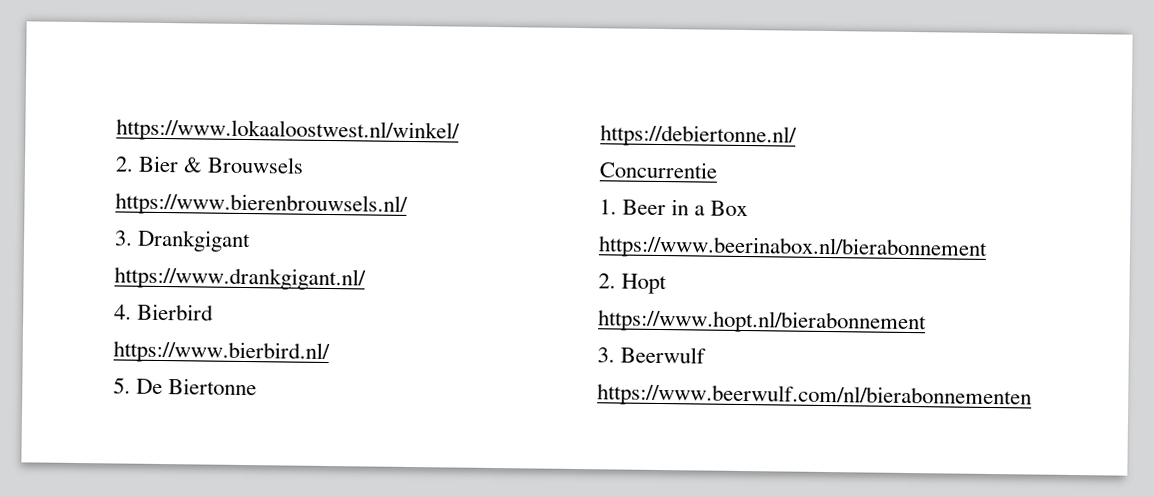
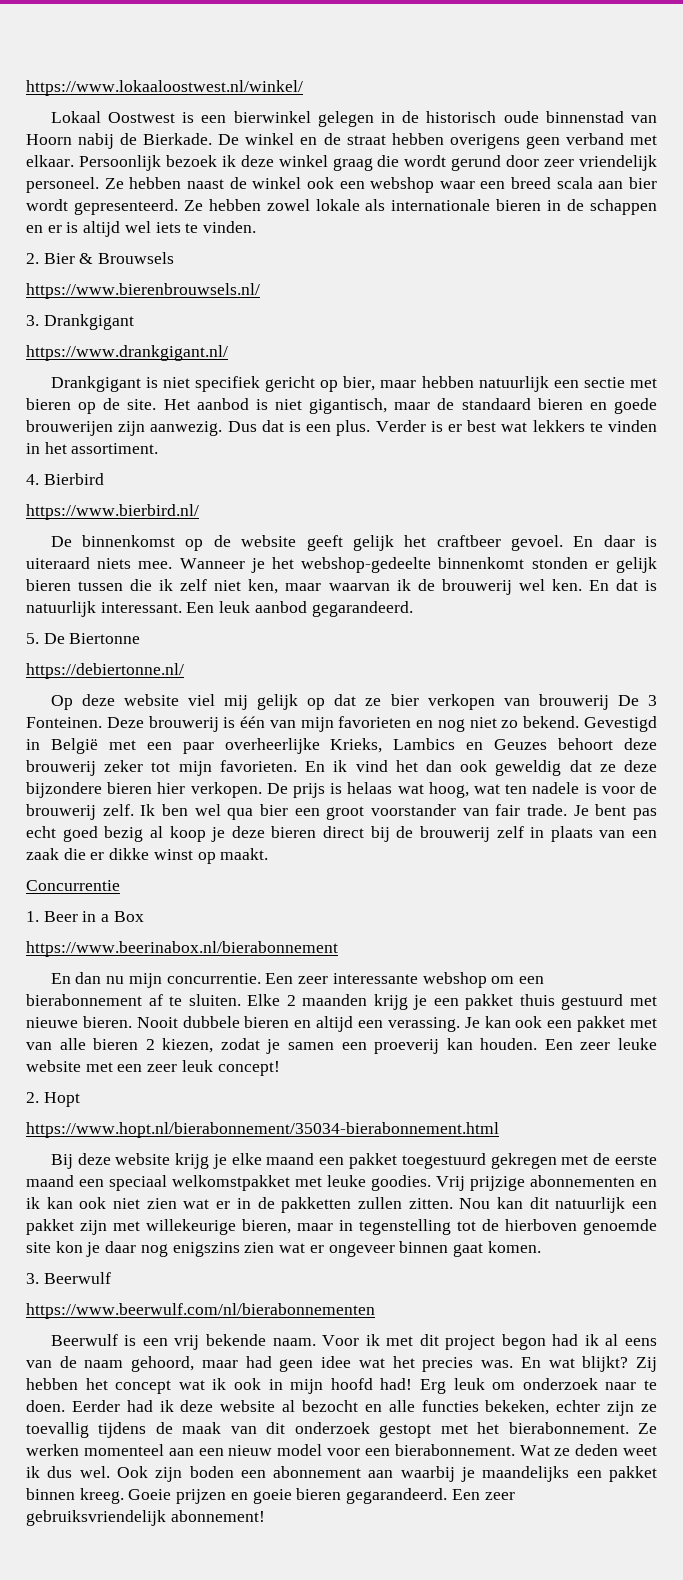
+ Lokaal Oostwest is een bierwinkel gelegen in de historisch oude binnenstad van Hoorn nabij de Bierkade. De winkel en de straat hebben overigens geen verband met elkaar. Persoonlijk bezoek ik deze winkel graag die wordt gerund door zeer vriendelijk personeel. Ze hebben naast de winkel ook een webshop waar een breed scala aan bier wordt gepresenteerd. Ze hebben zowel lokale als internationale bieren in de schappen en er is altijd wel iets te vinden.
+ Drankgigant is niet specifiek gericht op bier, maar hebben natuurlijk een sectie met bieren op de site. Het aanbod is niet gigantisch, maar de standaard bieren en goede brouwerijen zijn aanwezig. Dus dat is een plus. Verder is er best wat lekkers te vinden in het assortiment.
  4. Bierbird
  https://www.bierbird.nl/
+ De binnenkomst op de website geeft gelijk het craftbeer gevoel. En daar is uiteraard niets mee. Wanneer je het webshop-gedeelte binnenkomt stonden er gelijk bieren tussen die ik zelf niet ken, maar waarvan ik de brouwerij wel ken. En dat is natuurlijk interessant. Een leuk aanbod gegarandeerd.
  5. De Biertonne
  https://debiertonne.nl/
+ Op deze website viel mij gelijk op dat ze bier verkopen van brouwerij De 3 Fonteinen. Deze brouwerij is één van mijn favorieten en nog niet zo bekend. Gevestigd in België met een paar overheerlijke Krieks, Lambics en Geuzes behoort deze brouwerij zeker tot mijn favorieten. En ik vind het dan ook geweldig dat ze deze bijzondere bieren hier verkopen. De prijs is helaas wat hoog, wat ten nadele is voor de brouwerij zelf. Ik ben wel qua bier een groot voorstander van fair trade. Je bent pas echt goed bezig al koop je deze bieren direct bij de brouwerij zelf in plaats van een zaak die er dikke winst op maakt.
+ En dan nu mijn concurrentie. Een zeer interessante webshop om een bierabonnement af te sluiten. Elke 2 maanden krijg je een pakket thuis gestuurd met nieuwe bieren. Nooit dubbele bieren en altijd een verassing. Je kan ook een pakket met van alle bieren 2 kiezen, zodat je samen een proeverij kan houden. Een zeer leuke website met een zeer leuk concept!
  2. Hopt
- https://www.hopt.nl/bierabonnement
+ https://www.hopt.nl/bierabonnement/35034-bierabonnement.html
+ Bij deze website krijg je elke maand een pakket toegestuurd gekregen met de eerste maand een speciaal welkomstpakket met leuke goodies. Vrij prijzige abonnementen en ik kan ook niet zien wat er in de pakketten zullen zitten. Nou kan dit natuurlijk een pakket zijn met willekeurige bieren, maar in tegenstelling tot de hierboven genoemde site kon je daar nog enigszins zien wat er ongeveer binnen gaat komen.
  3. Beerwulf
  https://www.beerwulf.com/nl/bierabonnementen
+ Beerwulf is een vrij bekende naam. Voor ik met dit project begon had ik al eens van de naam gehoord, maar had geen idee wat het precies was. En wat blijkt? Zij hebben het concept wat ik ook in mijn hoofd had! Erg leuk om onderzoek naar te doen. Eerder had ik deze website al bezocht en alle functies bekeken, echter zijn ze toevallig tijdens de maak van dit onderzoek gestopt met het bierabonnement. Ze werken momenteel aan een nieuw model voor een bierabonnement. Wat ze deden weet ik dus wel. Ook zijn boden een abonnement aan waarbij je maandelijks een pakket binnen kreeg. Goeie prijzen en goeie bieren gegarandeerd. Een zeer gebruiksvriendelijk abonnement!

